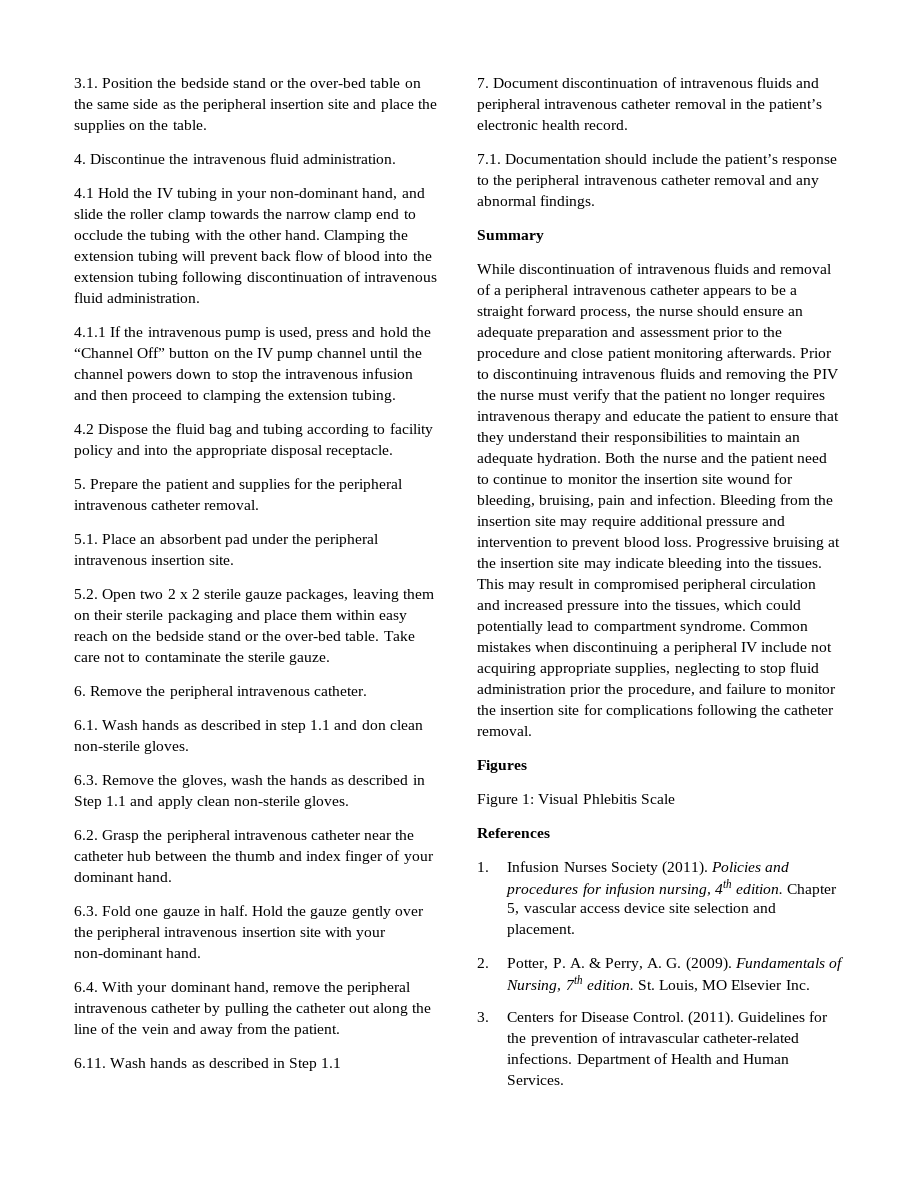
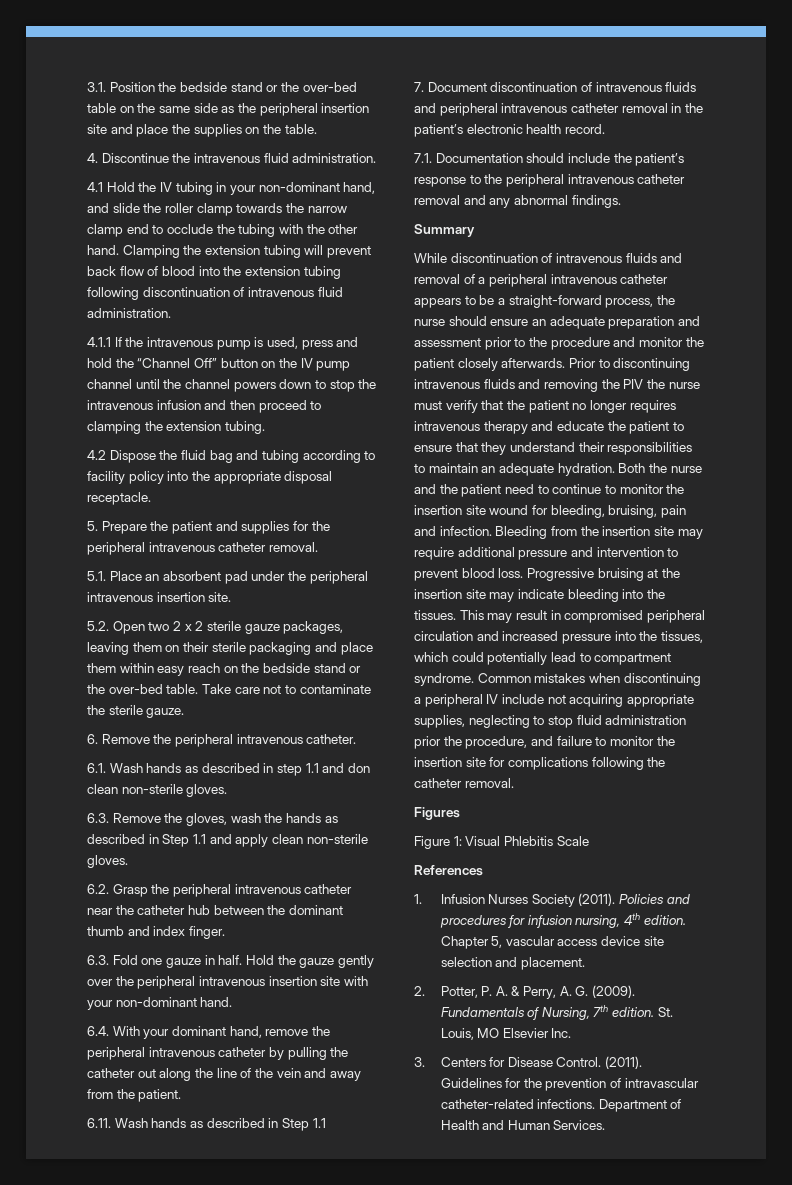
- 4.2 Dispose the fluid bag and tubing according to facility policy and into the appropriate disposal receptacle.
+ 4.2 Dispose the fluid bag and tubing according to facility policy into the appropriate disposal receptacle.
- 6.2. Grasp the peripheral intravenous catheter near the catheter hub between the thumb and index finger of your dominant hand.
+ 6.2. Grasp the peripheral intravenous catheter near the catheter hub between the dominant thumb and index finger.
- While discontinuation of intravenous fluids and removal of a peripheral intravenous catheter appears to be a straight forward process, the nurse should ensure an adequate preparation and assessment prior to the procedure and close patient monitoring afterwards.
+ While discontinuation of intravenous fluids and removal of a peripheral intravenous catheter appears to be a straight-forward process, the nurse should ensure an adequate preparation and assessment prior to the procedure and monitor the patient closely afterwards.

